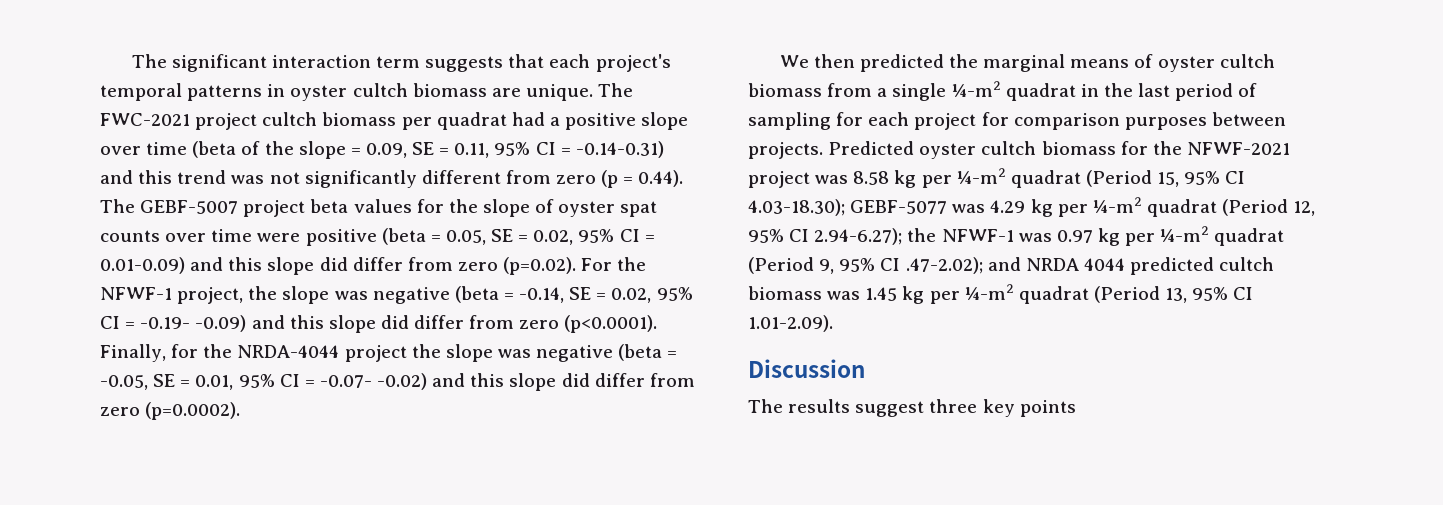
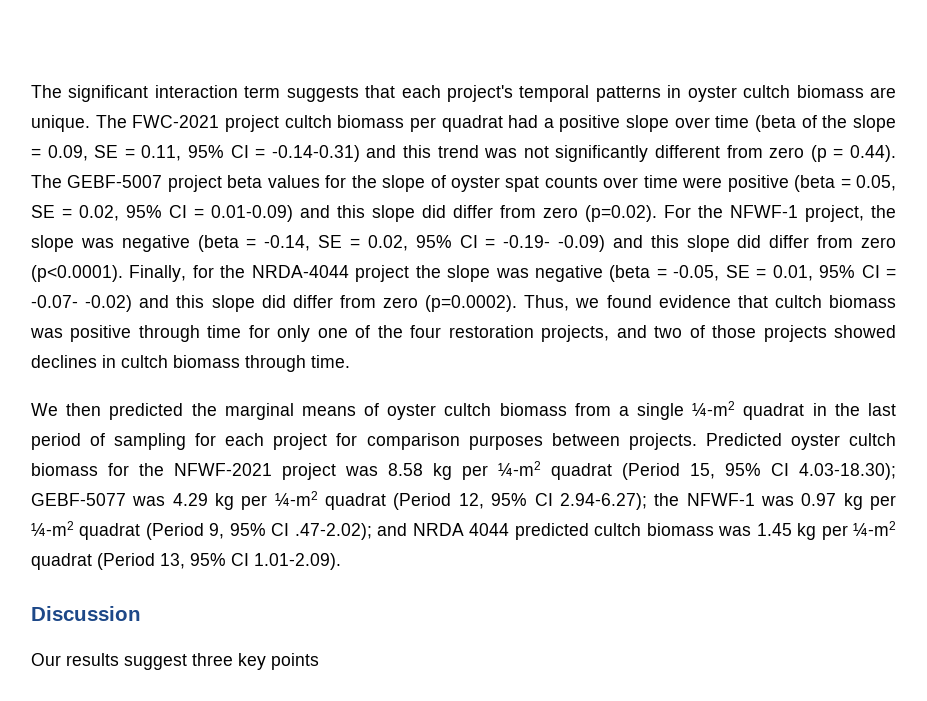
- The FWC-2021 project cultch biomass per quadrat had a positive slope over time (beta of the slope = 0.09, SE = 0.11, 95% CI = -0.14-0.31) and this trend was not significantly different from zero (p = 0.44). The GEBF-5007 project beta values for the slope of oyster spat counts over time were positive (beta = 0.05, SE = 0.02, 95% CI = 0.01-0.09) and this slope did differ from zero (p=0.02). For the NFWF-1 project, the slope was negative (beta = -0.14, SE = 0.02, 95% CI = -0.19- -0.09) and this slope did differ from zero (p<0.0001). Finally, for the NRDA-4044 project the slope was negative (beta = -0.05, SE = 0.01, 95% CI = -0.07- -0.02) and this slope did differ from zero (p=0.0002).
+ The FWC-2021 project cultch biomass per quadrat had a positive slope over time (beta of the slope = 0.09, SE = 0.11, 95% CI = -0.14-0.31) and this trend was not significantly different from zero (p = 0.44). The GEBF-5007 project beta values for the slope of oyster spat counts over time were positive (beta = 0.05, SE = 0.02, 95% CI = 0.01-0.09) and this slope did differ from zero (p=0.02). For the NFWF-1 project, the slope was negative (beta = -0.14, SE = 0.02, 95% CI = -0.19- -0.09) and this slope did differ from zero (p<0.0001). Finally, for the NRDA-4044 project the slope was negative (beta = -0.05, SE = 0.01, 95% CI = -0.07- -0.02) and this slope did differ from zero (p=0.0002). Thus, we found evidence that cultch biomass was positive through time for only one of the four restoration projects, and two of those projects showed declines in cultch biomass through time.
- The results suggest three key points
+ Our results suggest three key points

